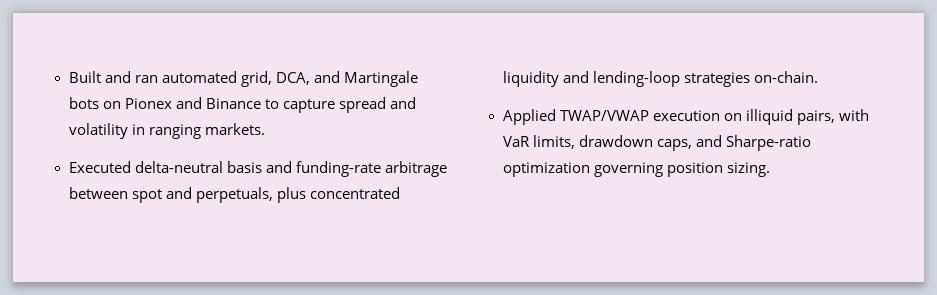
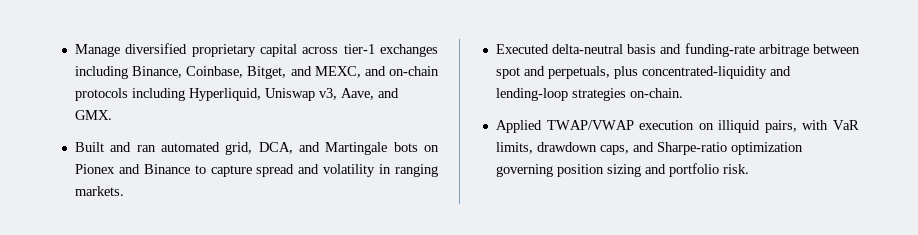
+ Manage diversified proprietary capital across tier-1 exchanges including Binance, Coinbase, Bitget, and MEXC, and on-chain protocols including Hyperliquid, Uniswap v3, Aave, and GMX.
- Executed delta-neutral basis and funding-rate arbitrage between spot and perpetuals, plus concentrated liquidity and lending-loop strategies on-chain.
+ Executed delta-neutral basis and funding-rate arbitrage between spot and perpetuals, plus concentrated-liquidity and lending-loop strategies on-chain.
- Applied TWAP/VWAP execution on illiquid pairs, with VaR limits, drawdown caps, and Sharpe-ratio optimization governing position sizing.
+ Applied TWAP/VWAP execution on illiquid pairs, with VaR limits, drawdown caps, and Sharpe-ratio optimization governing position sizing and portfolio risk.

